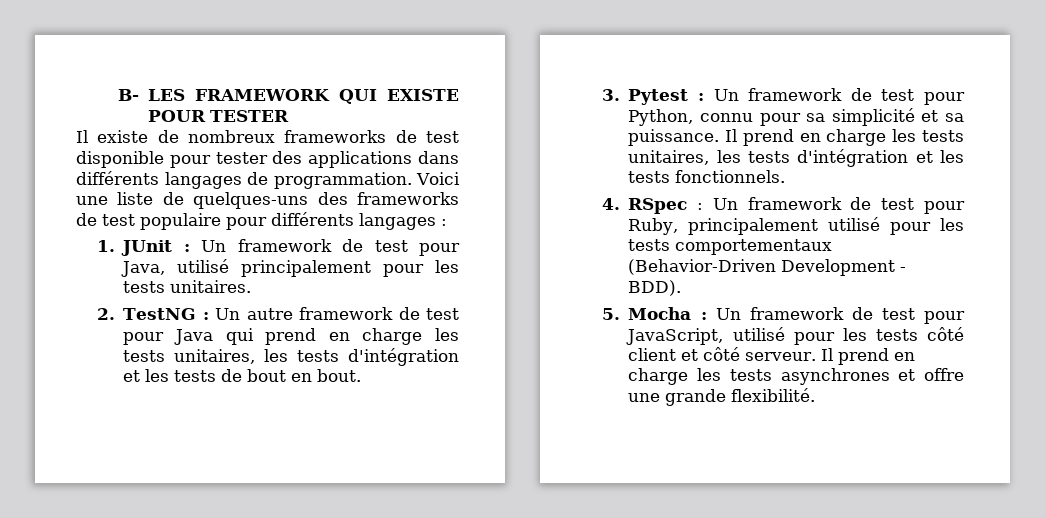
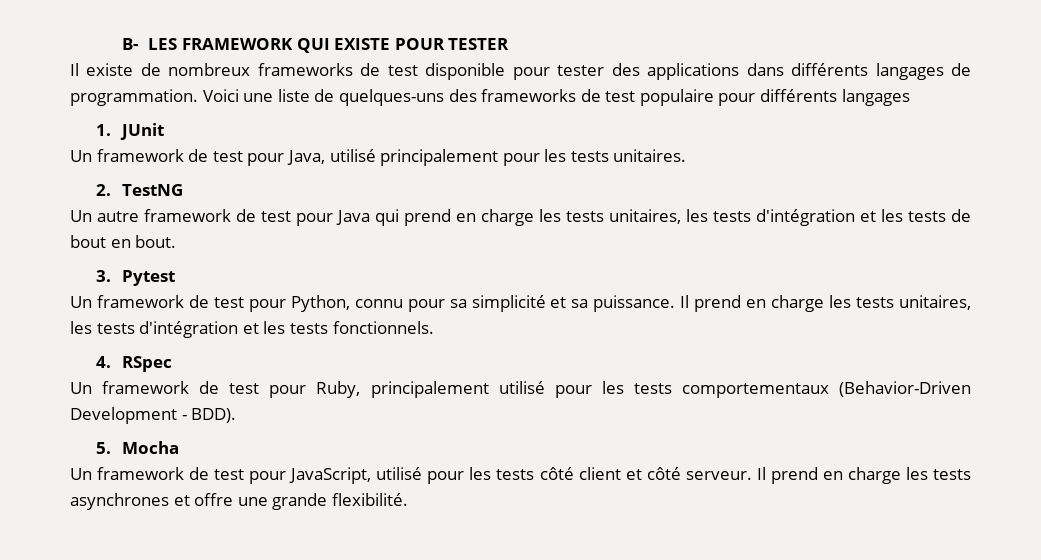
- Voici une liste de quelques-uns des frameworks de test populaire pour différents langages :
+ Voici une liste de quelques-uns des frameworks de test populaire pour différents langages
- 1. JUnit : Un framework de test pour Java, utilisé principalement pour les tests unitaires.
+ 1. JUnit
+ Un framework de test pour Java, utilisé principalement pour les tests unitaires.
- 2. TestNG : Un autre framework de test pour Java qui prend en charge les tests unitaires, les tests d'intégration et les tests de bout en bout.
+ 2. TestNG
+ Un autre framework de test pour Java qui prend en charge les tests unitaires, les tests d'intégration et les tests de bout en bout.
- 3. Pytest : Un framework de test pour Python, connu pour sa simplicité et sa puissance.
+ 3. Pytest
+ Un framework de test pour Python, connu pour sa simplicité et sa puissance.
- 4. RSpec : Un framework de test pour Ruby, principalement utilisé pour les tests comportementaux (Behavior-Driven Development - BDD).
+ 4. RSpec
+ Un framework de test pour Ruby, principalement utilisé pour les tests comportementaux (Behavior-Driven Development - BDD).
- 5. Mocha : Un framework de test pour JavaScript, utilisé pour les tests côté client et côté serveur.
+ 5. Mocha
+ Un framework de test pour JavaScript, utilisé pour les tests côté client et côté serveur.

